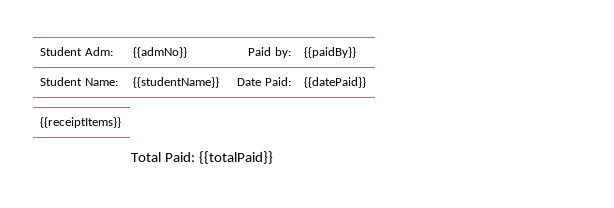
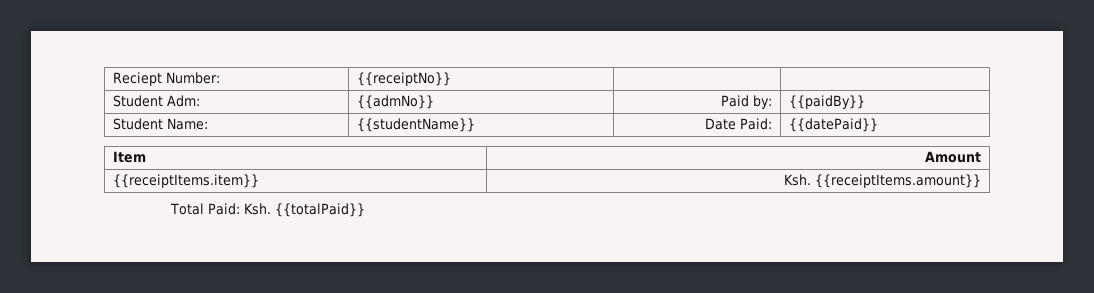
+ Reciept Number: | {{receiptNo}} | |
- {{receiptItems}}
+ Item | Amount
+ {{receiptItems.item}} | Ksh. {{receiptItems.amount}}
- Total Paid: {{totalPaid}}
+ Total Paid: Ksh. {{totalPaid}}

